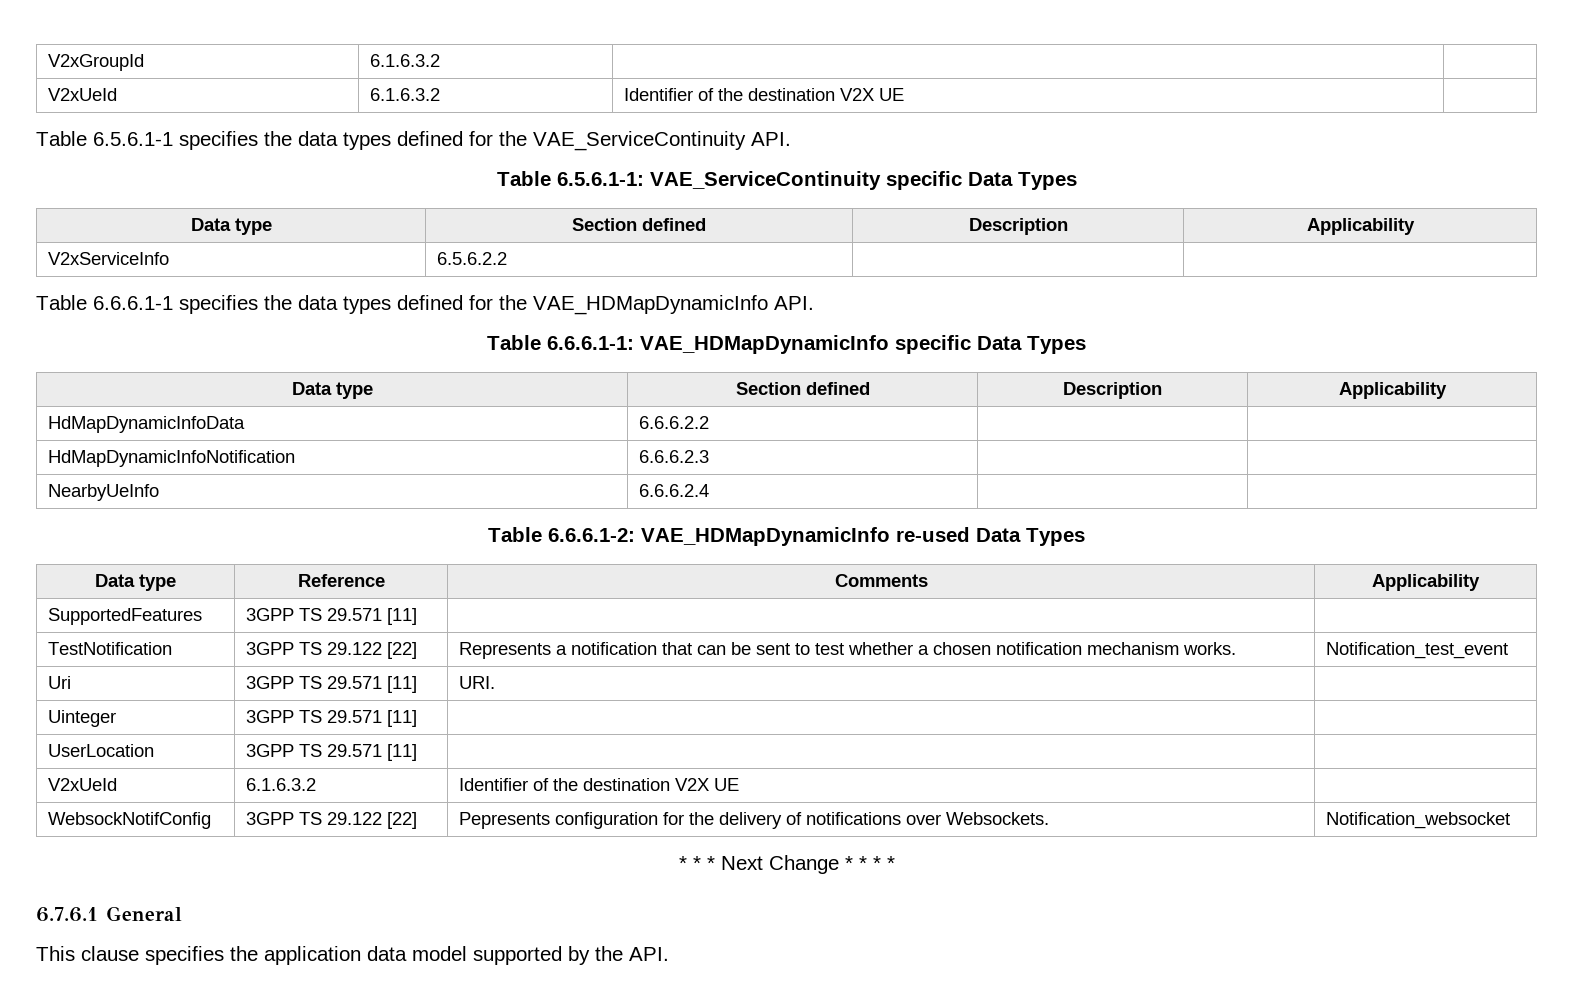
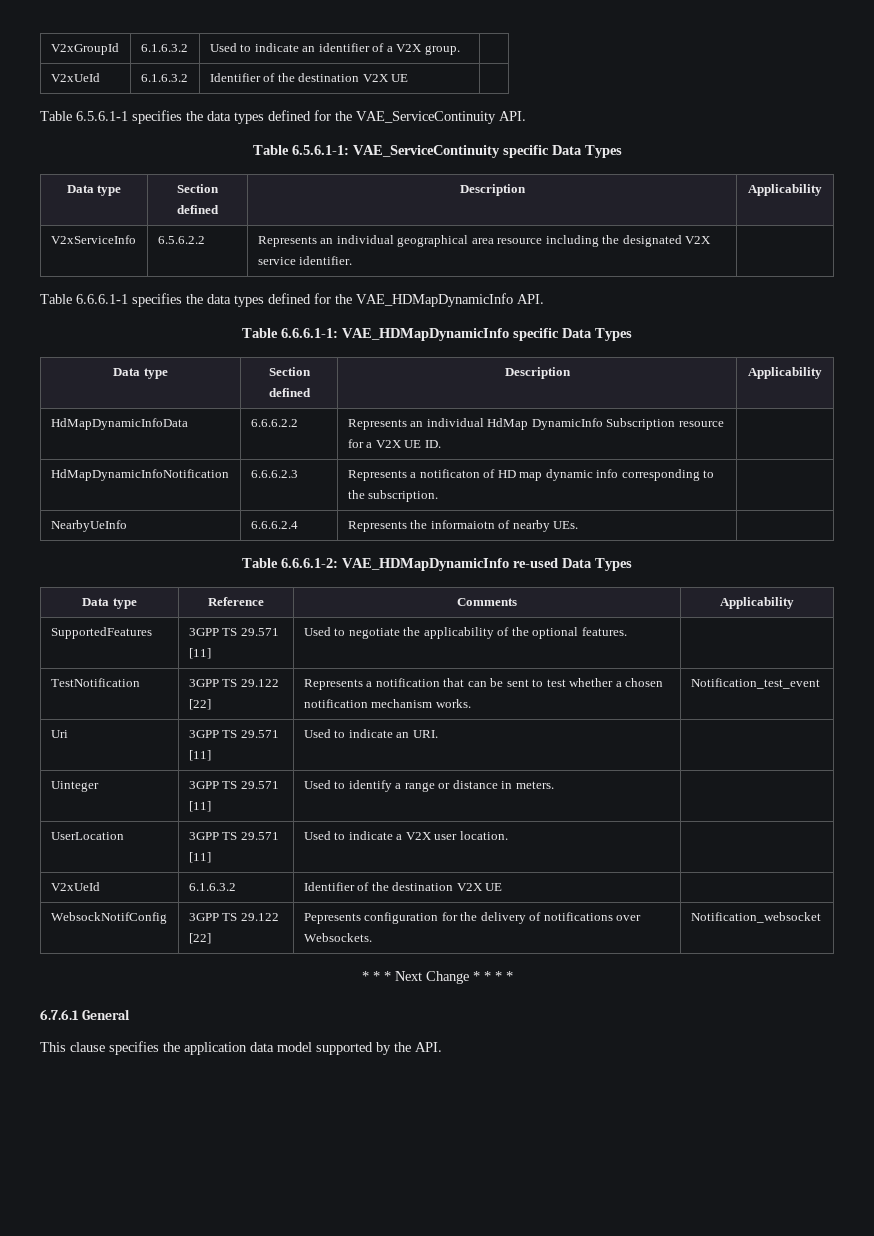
- V2xGroupId | 6.1.6.3.2 | |
+ V2xGroupId | 6.1.6.3.2 | Used to indicate an identifier of a V2X group. |
- V2xServiceInfo | 6.5.6.2.2 | |
+ V2xServiceInfo | 6.5.6.2.2 | Represents an individual geographical area resource including the designated V2X service identifier. |
- HdMapDynamicInfoData | 6.6.6.2.2 | |
- HdMapDynamicInfoNotification | 6.6.6.2.3 | |
- NearbyUeInfo | 6.6.6.2.4 | |
+ HdMapDynamicInfoData | 6.6.6.2.2 | Represents an individual HdMap DynamicInfo Subscription resource for a V2X UE ID. |
+ HdMapDynamicInfoNotification | 6.6.6.2.3 | Represents a notificaton of HD map dynamic info corresponding to the subscription. |
+ NearbyUeInfo | 6.6.6.2.4 | Represents the informaiotn of nearby UEs. |
- SupportedFeatures | 3GPP TS 29.571 [11] | |
+ SupportedFeatures | 3GPP TS 29.571 [11] | Used to negotiate the applicability of the optional features. |
- Uri | 3GPP TS 29.571 [11] | URI. |
+ Uri | 3GPP TS 29.571 [11] | Used to indicate an URI. |
- Uinteger | 3GPP TS 29.571 [11] | |
+ Uinteger | 3GPP TS 29.571 [11] | Used to identify a range or distance in meters. |
- UserLocation | 3GPP TS 29.571 [11] | |
+ UserLocation | 3GPP TS 29.571 [11] | Used to indicate a V2X user location. |

